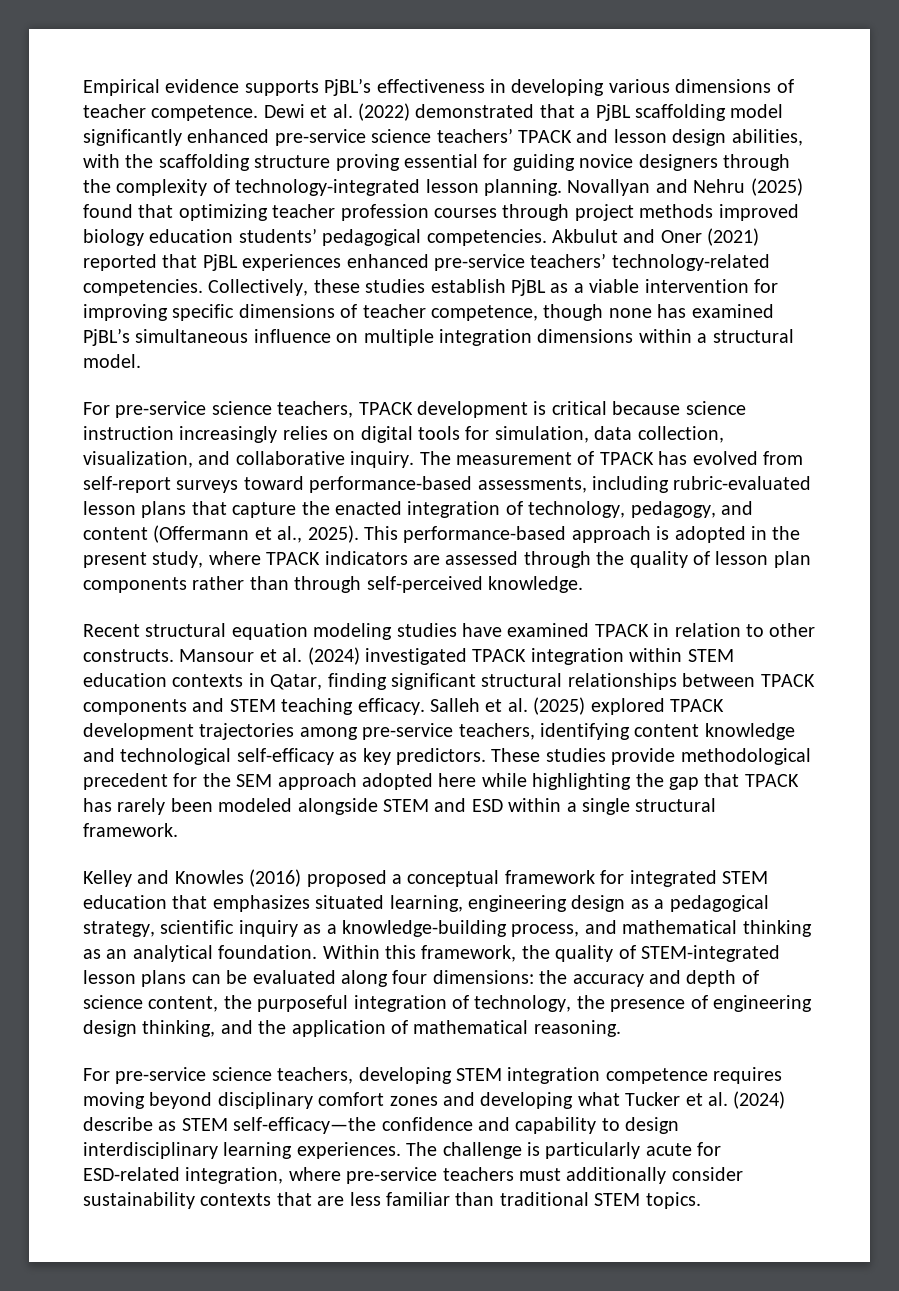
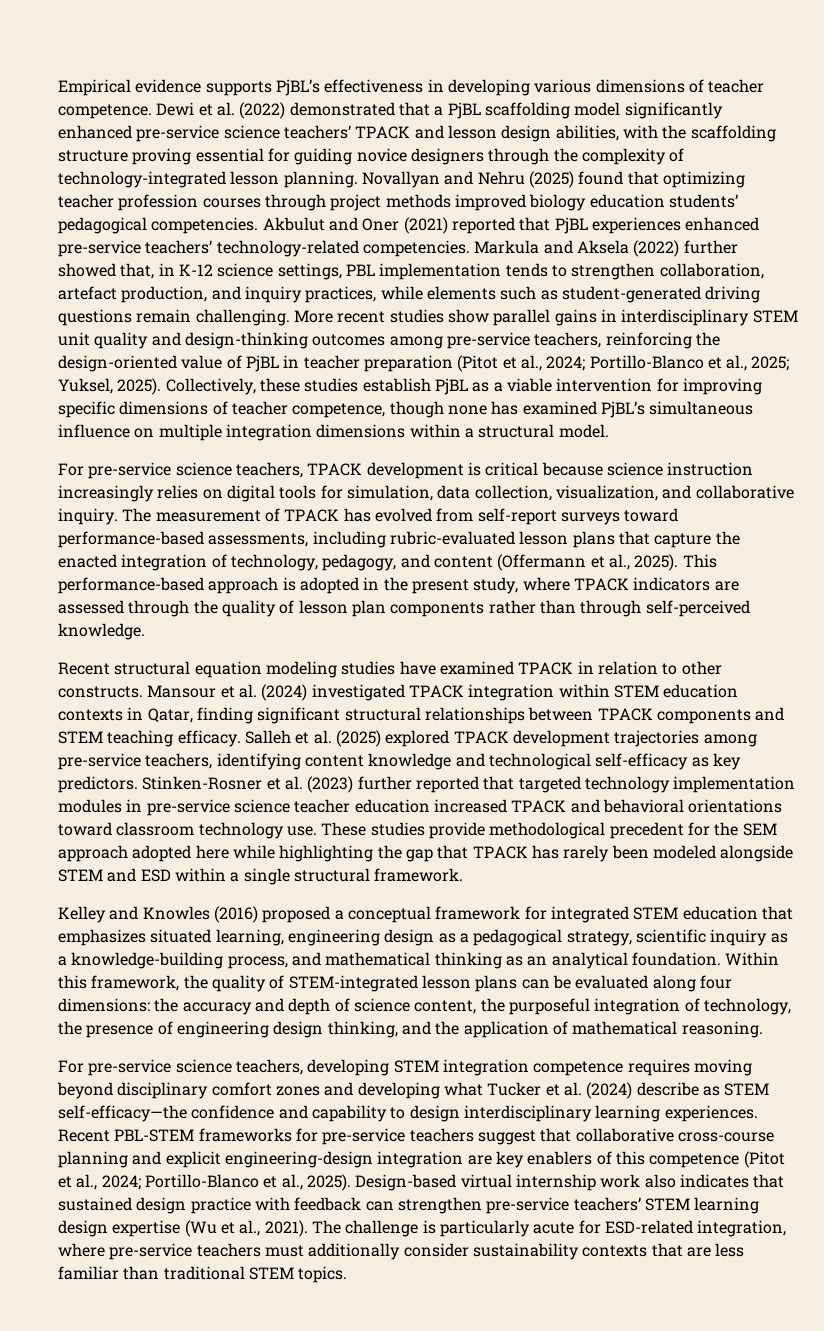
+ Markula and Aksela (2022) further showed that, in K-12 science settings, PBL implementation tends to strengthen collaboration, artefact production, and inquiry practices, while elements such as student-generated driving questions remain challenging. More recent studies show parallel gains in interdisciplinary STEM unit quality and design-thinking outcomes among pre-service teachers, reinforcing the design-oriented value of PjBL in teacher preparation (Pitot et al., 2024; Portillo-Blanco et al., 2025; Yuksel, 2025).
+ Stinken-Rosner et al. (2023) further reported that targeted technology implementation modules in pre-service science teacher education increased TPACK and behavioral orientations toward classroom technology use.
+ Recent PBL-STEM frameworks for pre-service teachers suggest that collaborative cross-course planning and explicit engineering-design integration are key enablers of this competence (Pitot et al., 2024; Portillo-Blanco et al., 2025). Design-based virtual internship work also indicates that sustained design practice with feedback can strengthen pre-service teachers’ STEM learning design expertise (Wu et al., 2021).

